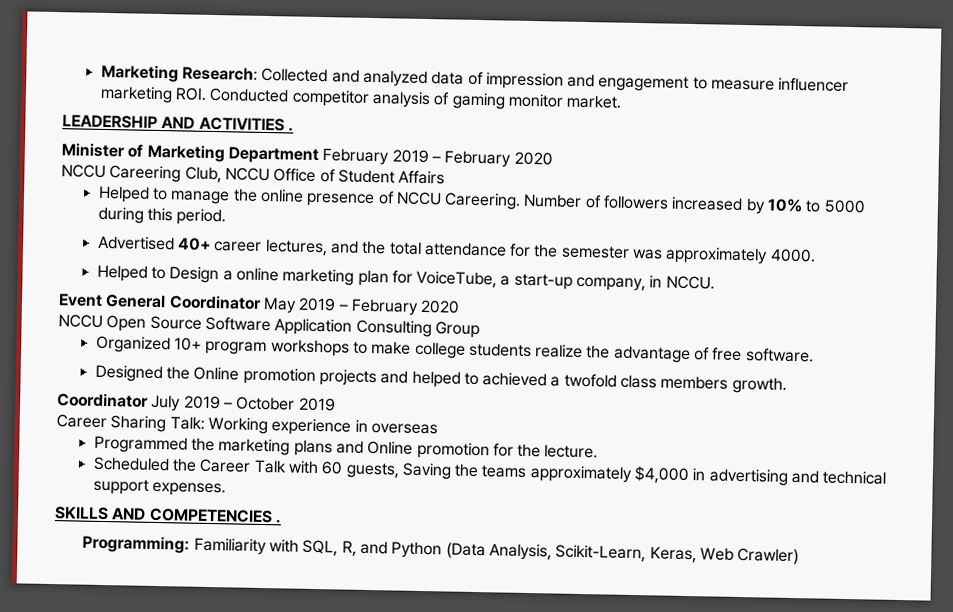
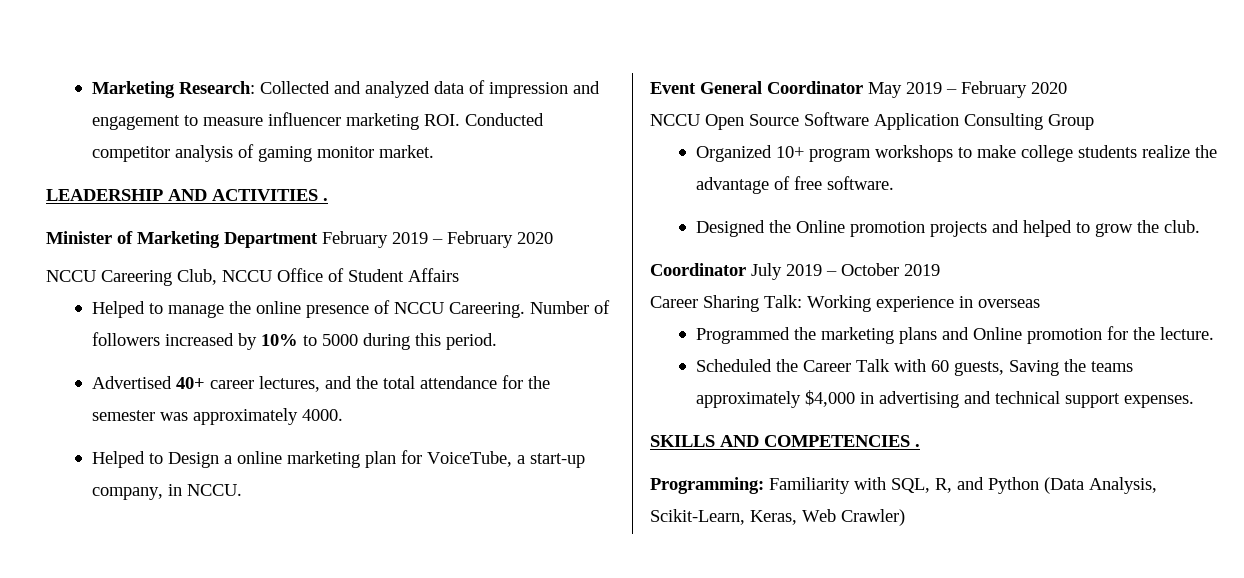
- Designed the Online promotion projects and helped to achieved a twofold class members growth.
+ Designed the Online promotion projects and helped to grow the club.

